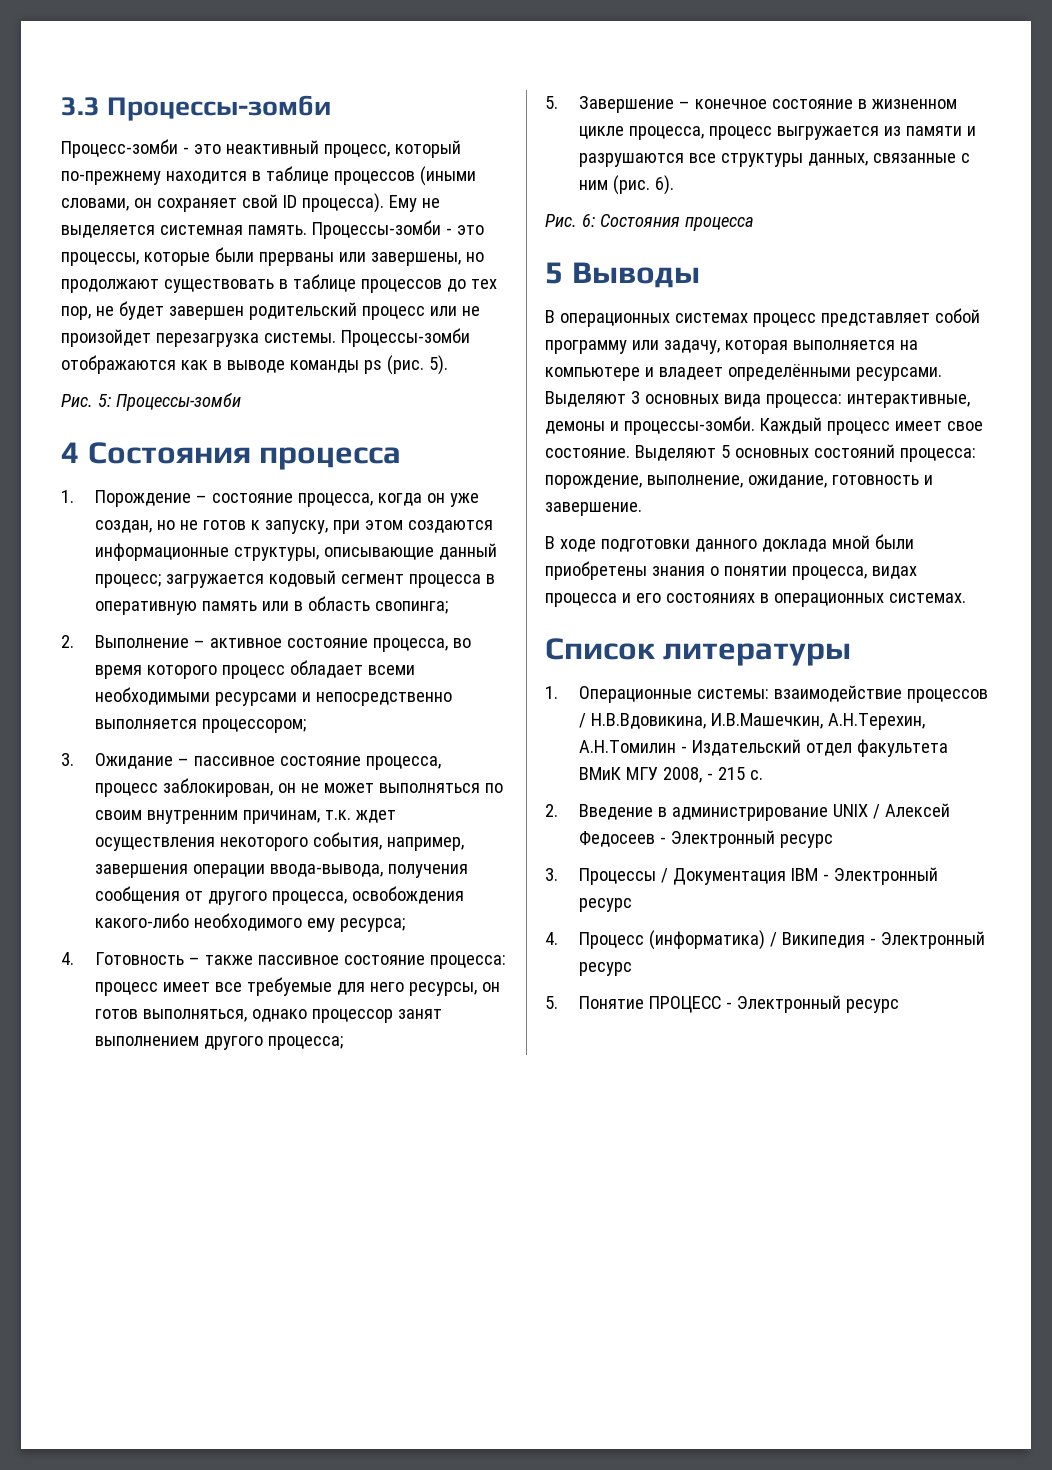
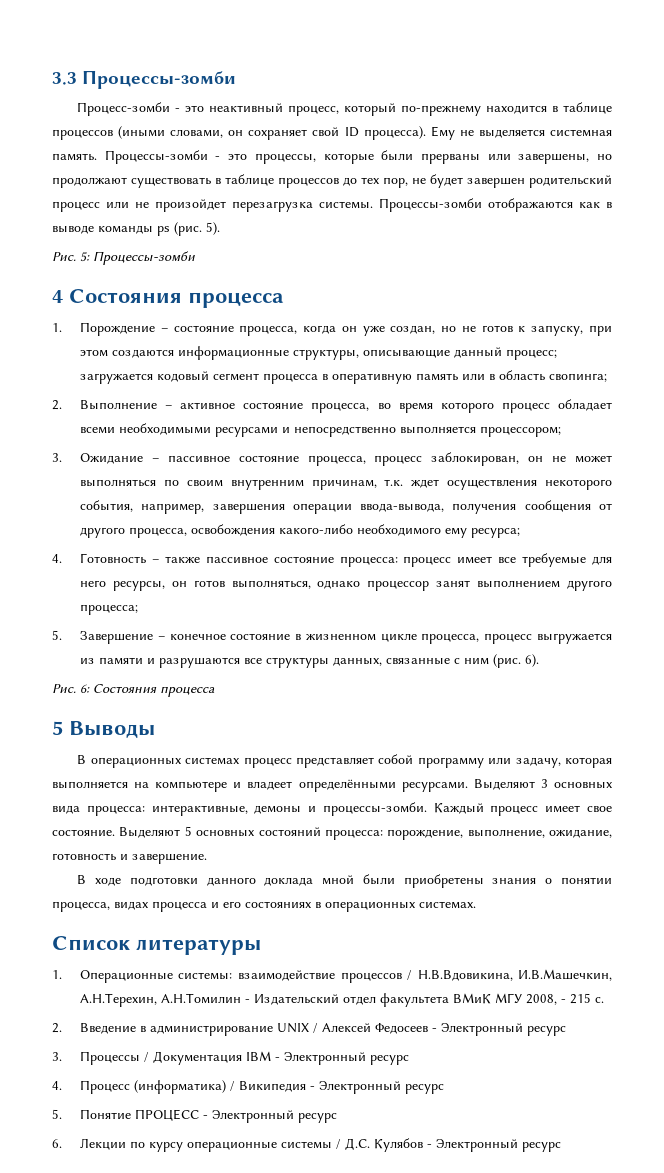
+ 6. Лекции по курсу операционные системы / Д.С. Кулябов - Электронный ресурс

